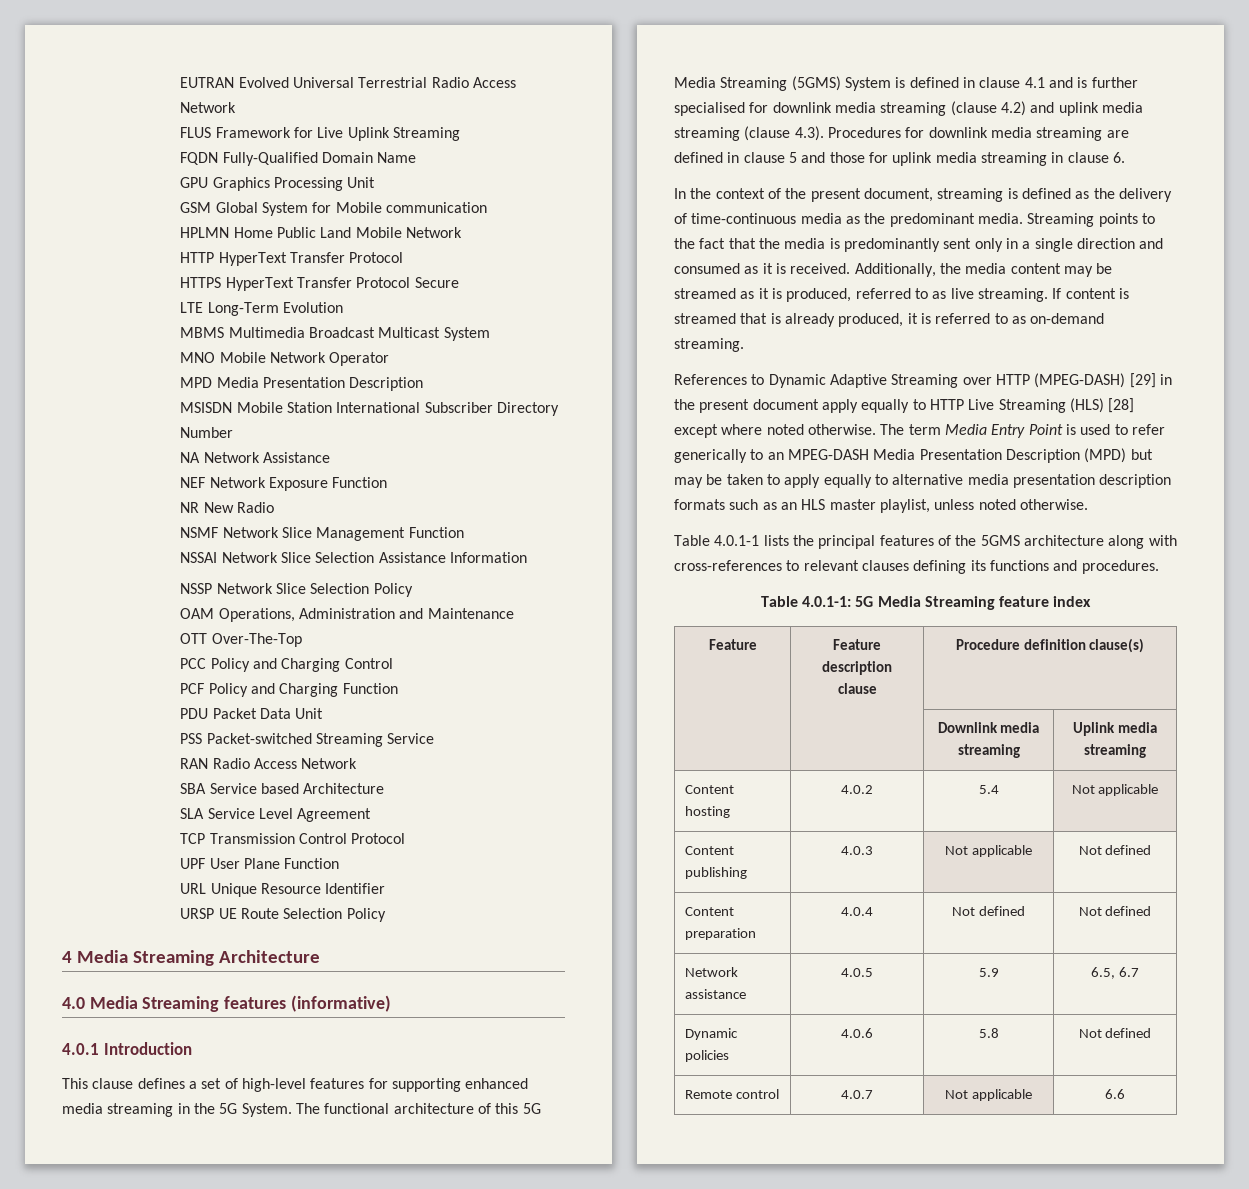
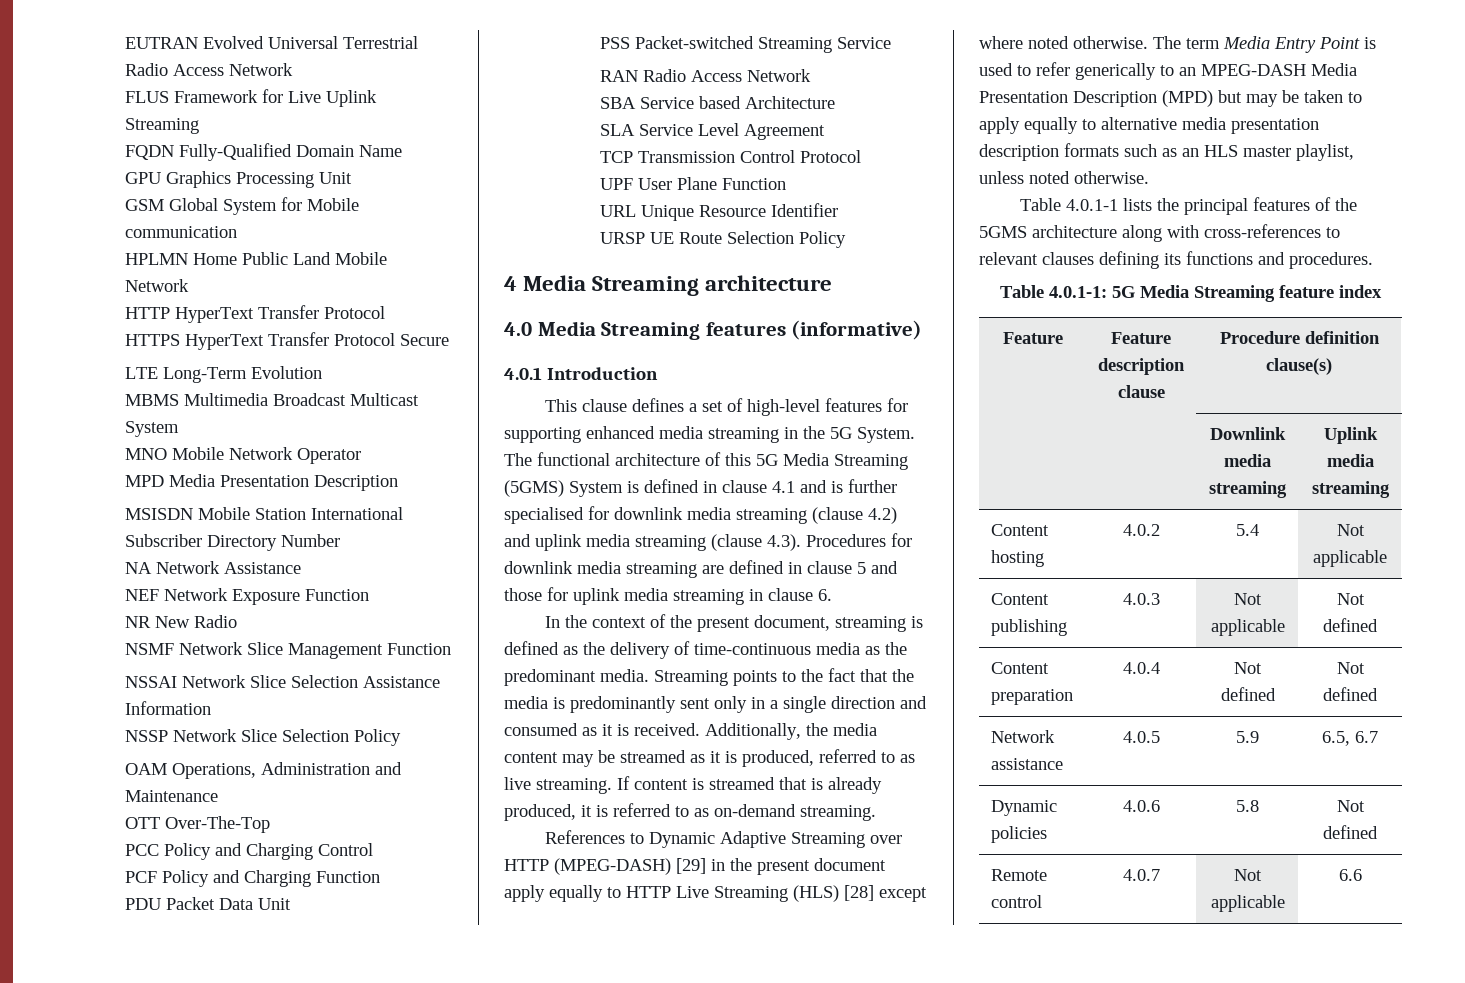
- 4 Media Streaming Architecture
+ 4 Media Streaming architecture

